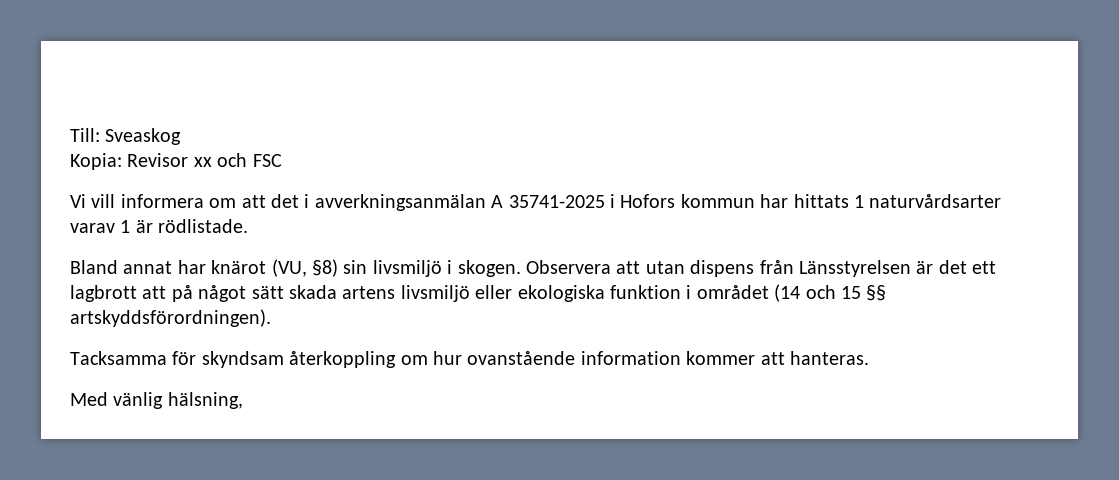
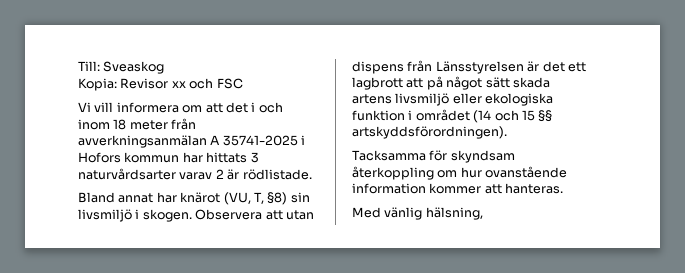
- Vi vill informera om att det i avverkningsanmälan A 35741-2025 i Hofors kommun har hittats 1 naturvårdsarter varav 1 är rödlistade.
+ Vi vill informera om att det i och inom 18 meter från avverkningsanmälan A 35741-2025 i Hofors kommun har hittats 3 naturvårdsarter varav 2 är rödlistade.
- Bland annat har knärot (VU, §8) sin livsmiljö i skogen.
+ Bland annat har knärot (VU, T, §8) sin livsmiljö i skogen.

